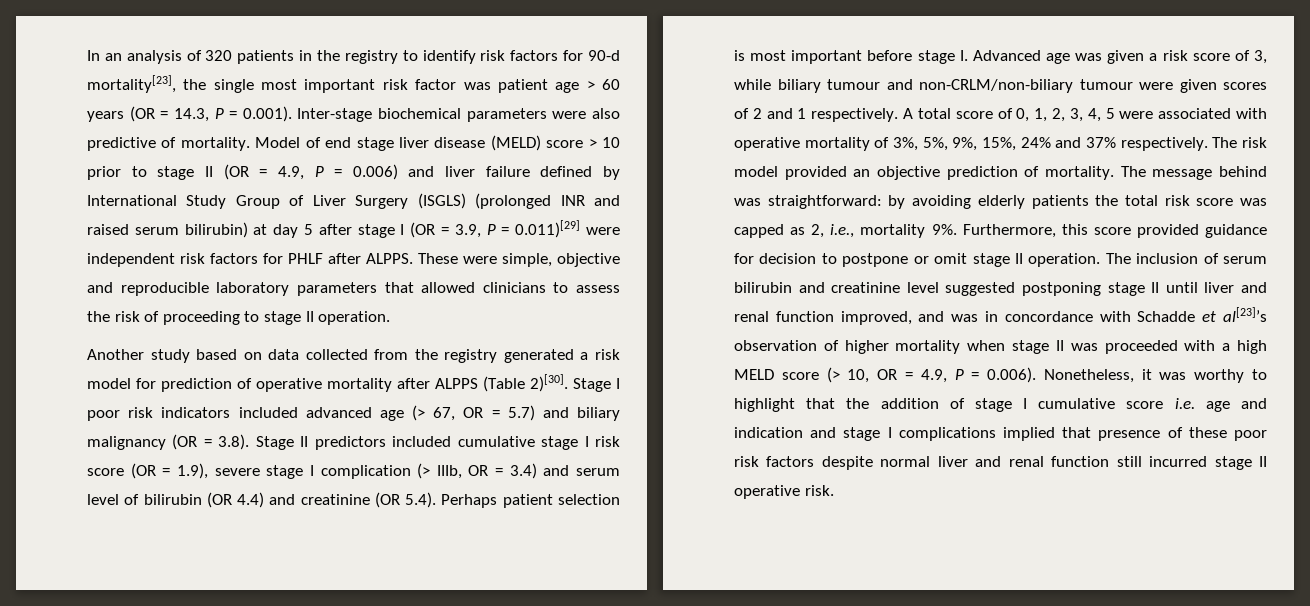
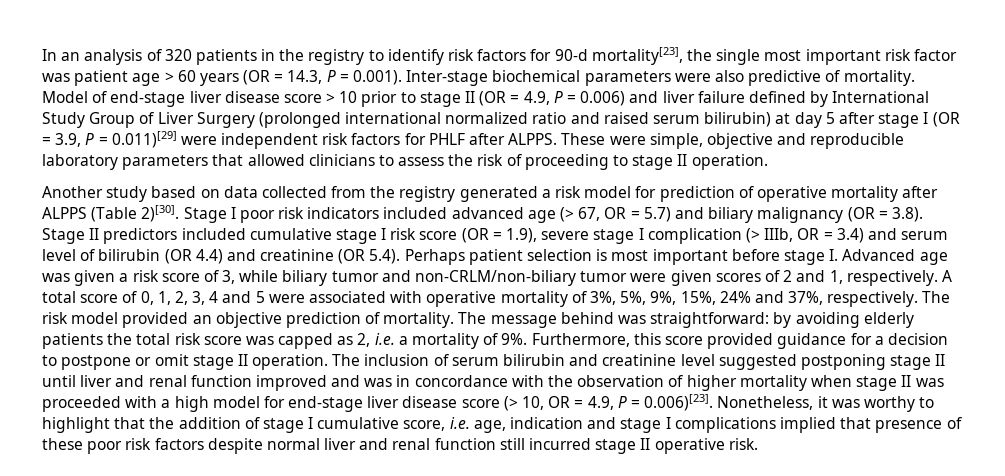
- Model of end stage liver disease (MELD) score > 10 prior to stage II (OR = 4.9, P = 0.006) and liver failure defined by International Study Group of Liver Surgery (ISGLS) (prolonged INR and raised serum bilirubin) at day 5 after stage I (OR = 3.9, P = 0.011)[29] were independent risk factors for PHLF after ALPPS.
+ Model of end-stage liver disease score > 10 prior to stage II (OR = 4.9, P = 0.006) and liver failure defined by International Study Group of Liver Surgery (prolonged international normalized ratio and raised serum bilirubin) at day 5 after stage I (OR = 3.9, P = 0.011)[29] were independent risk factors for PHLF after ALPPS.
- Stage I poor risk indicators included advanced age (> 67, OR = 5.7) and biliary malignancy (OR = 3.8). Stage II predictors included cumulative stage I risk score (OR = 1.9), severe stage I complication (> IIIb, OR = 3.4) and serum level of bilirubin (OR 4.4) and creatinine (OR 5.4). Perhaps patient selection is most important before stage I. Advanced age was given a risk score of 3, while biliary tumour and non-CRLM/non-biliary tumour were given scores of 2 and 1 respectively.
+ Stage I poor risk indicators included advanced age (> 67, OR = 5.7) and biliary malignancy (OR = 3.8). Stage II predictors included cumulative stage I risk score (OR = 1.9), severe stage I complication (> IIIb, OR = 3.4) and serum level of bilirubin (OR 4.4) and creatinine (OR 5.4). Perhaps patient selection is most important before stage I. Advanced age was given a risk score of 3, while biliary tumor and non-CRLM/non-biliary tumor were given scores of 2 and 1, respectively.
- A total score of 0, 1, 2, 3, 4, 5 were associated with operative mortality of 3%, 5%, 9%, 15%, 24% and 37% respectively.
+ A total score of 0, 1, 2, 3, 4 and 5 were associated with operative mortality of 3%, 5%, 9%, 15%, 24% and 37%, respectively.
- The message behind was straightforward: by avoiding elderly patients the total risk score was capped as 2, i.e., mortality 9%.
+ The message behind was straightforward: by avoiding elderly patients the total risk score was capped as 2, i.e. a mortality of 9%.
- Furthermore, this score provided guidance for decision to postpone or omit stage II operation.
+ Furthermore, this score provided guidance for a decision to postpone or omit stage II operation.
- The inclusion of serum bilirubin and creatinine level suggested postponing stage II until liver and renal function improved, and was in concordance with Schadde et al[23]’s observation of higher mortality when stage II was proceeded with a high MELD score (> 10, OR = 4.9, P = 0.006). Nonetheless, it was worthy to highlight that the addition of stage I cumulative score i.e. age and indication and stage I complications implied that presence of these poor risk factors despite normal liver and renal function still incurred stage II operative risk.
+ The inclusion of serum bilirubin and creatinine level suggested postponing stage II until liver and renal function improved and was in concordance with the observation of higher mortality when stage II was proceeded with a high model for end-stage liver disease score (> 10, OR = 4.9, P = 0.006)[23]. Nonetheless, it was worthy to highlight that the addition of stage I cumulative score, i.e. age, indication and stage I complications implied that presence of these poor risk factors despite normal liver and renal function still incurred stage II operative risk.

